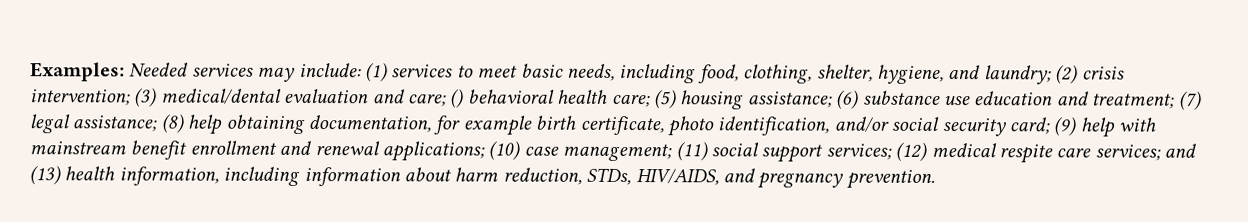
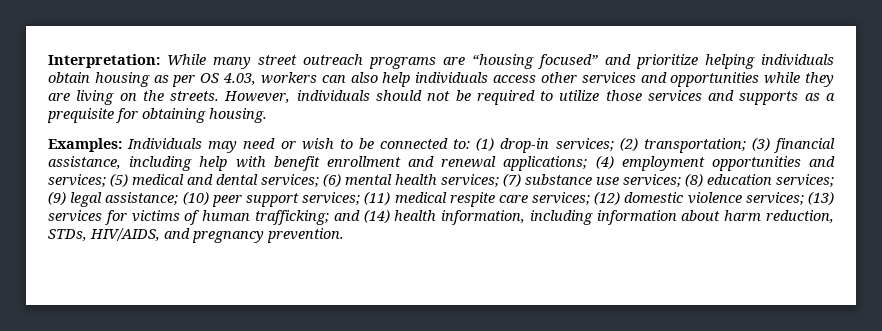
- Examples: Needed services may include: (1) services to meet basic needs, including food, clothing, shelter, hygiene, and laundry; (2) crisis intervention; (3) medical/dental evaluation and care; () behavioral health care; (5) housing assistance; (6) substance use education and treatment; (7) legal assistance; (8) help obtaining documentation, for example birth certificate, photo identification, and/or social security card; (9) help with mainstream benefit enrollment and renewal applications; (10) case management; (11) social support services; (12) medical respite care services; and (13) health information, including information about harm reduction, STDs, HIV/AIDS, and pregnancy prevention.
+ Interpretation: While many street outreach programs are “housing focused” and prioritize helping individuals obtain housing as per OS 4.03, workers can also help individuals access other services and opportunities while they are living on the streets. However, individuals should not be required to utilize those services and supports as a prequisite for obtaining housing.
+ Examples: Individuals may need or wish to be connected to: (1) drop-in services; (2) transportation; (3) financial assistance, including help with benefit enrollment and renewal applications; (4) employment opportunities and services; (5) medical and dental services; (6) mental health services; (7) substance use services; (8) education services; (9) legal assistance; (10) peer support services; (11) medical respite care services; (12) domestic violence services; (13) services for victims of human trafficking; and (14) health information, including information about harm reduction, STDs, HIV/AIDS, and pregnancy prevention.

